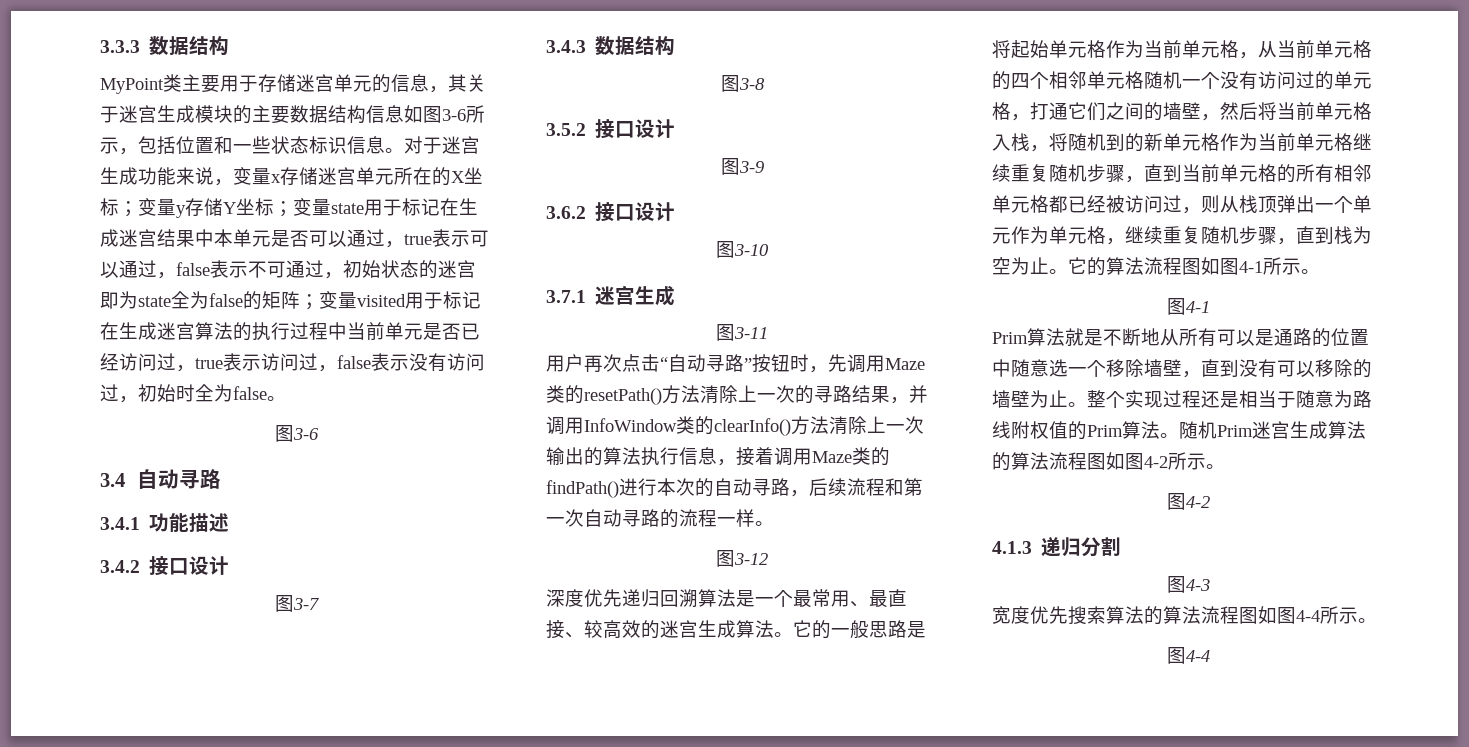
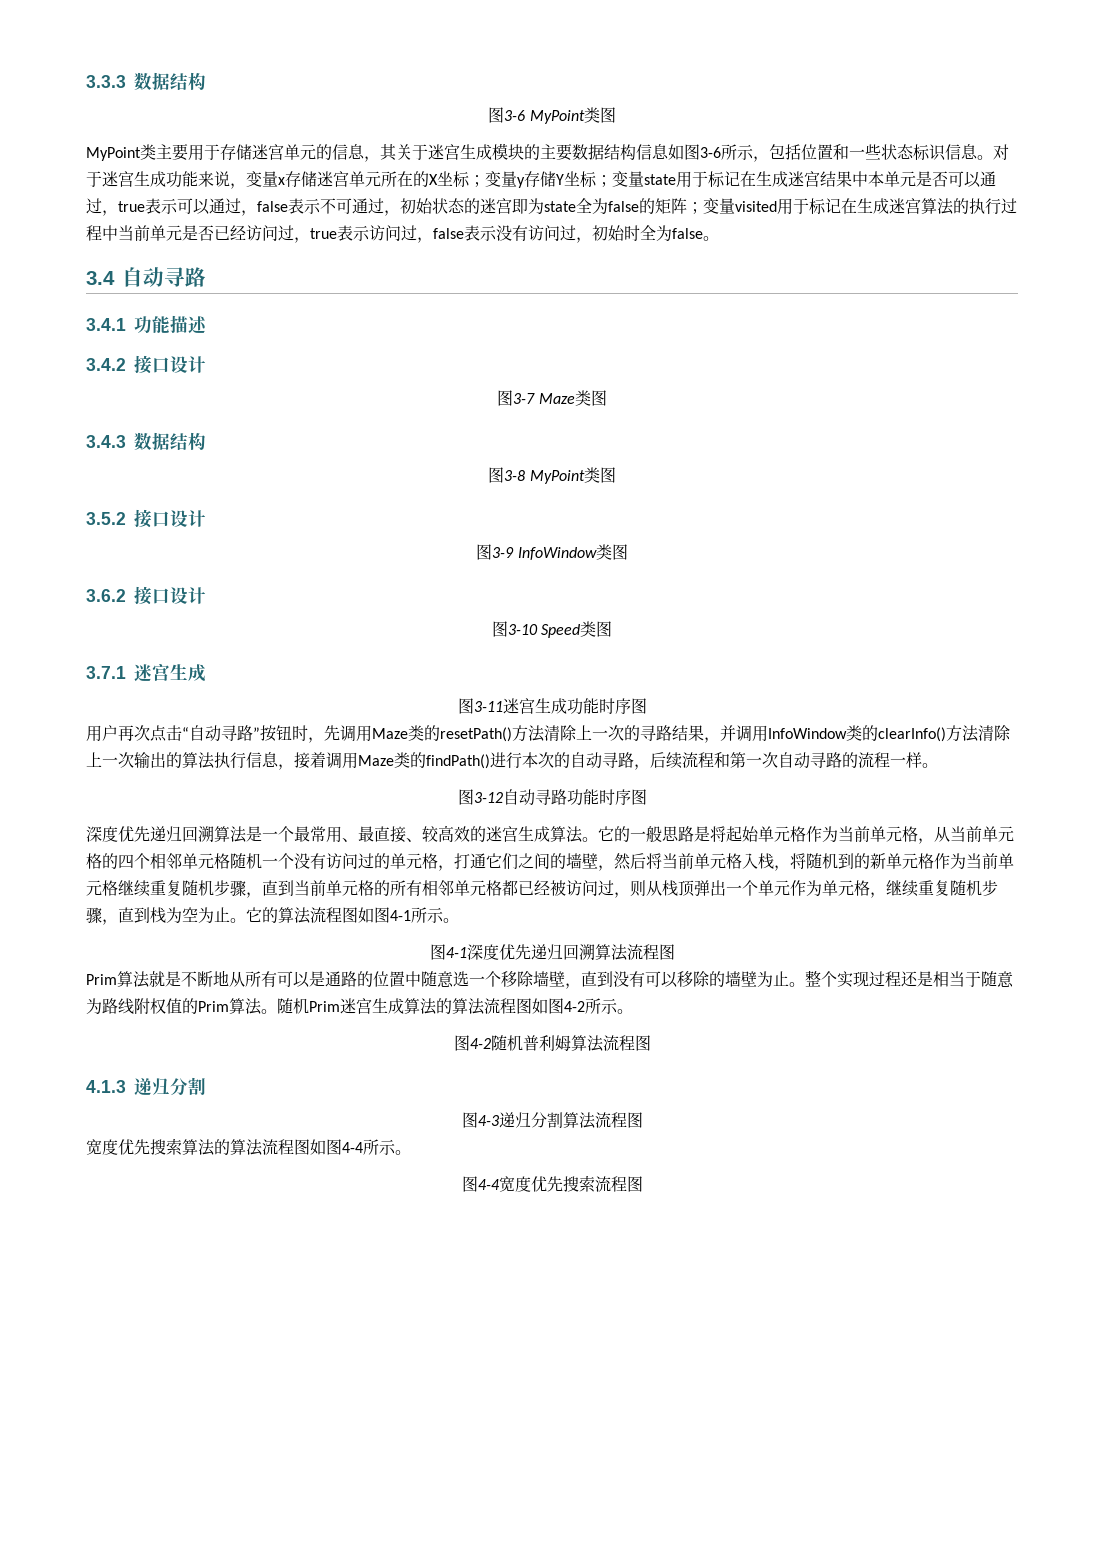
+ 图3-6 MyPoint类图
  变量visited用于标记在生成迷宫算法的执行过程中当前单元是否已经访问过，true表示访问过，false表示没有访问过，初始时全为false。
- 图3-6
- 图3-7
+ 图3-7 Maze类图
- 图3-8
+ 图3-8 MyPoint类图
- 图3-9
+ 图3-9 InfoWindow类图
- 图3-10
+ 图3-10 Speed类图
- 图3-11
+ 图3-11迷宫生成功能时序图
- 图3-12
+ 图3-12自动寻路功能时序图
  它的算法流程图如图4-1所示。
- 图4-1
+ 图4-1深度优先递归回溯算法流程图
  随机Prim迷宫生成算法的算法流程图如图4-2所示。
- 图4-2
+ 图4-2随机普利姆算法流程图
- 图4-3
+ 图4-3递归分割算法流程图
  宽度优先搜索算法的算法流程图如图4-4所示。
- 图4-4
+ 图4-4宽度优先搜索流程图

